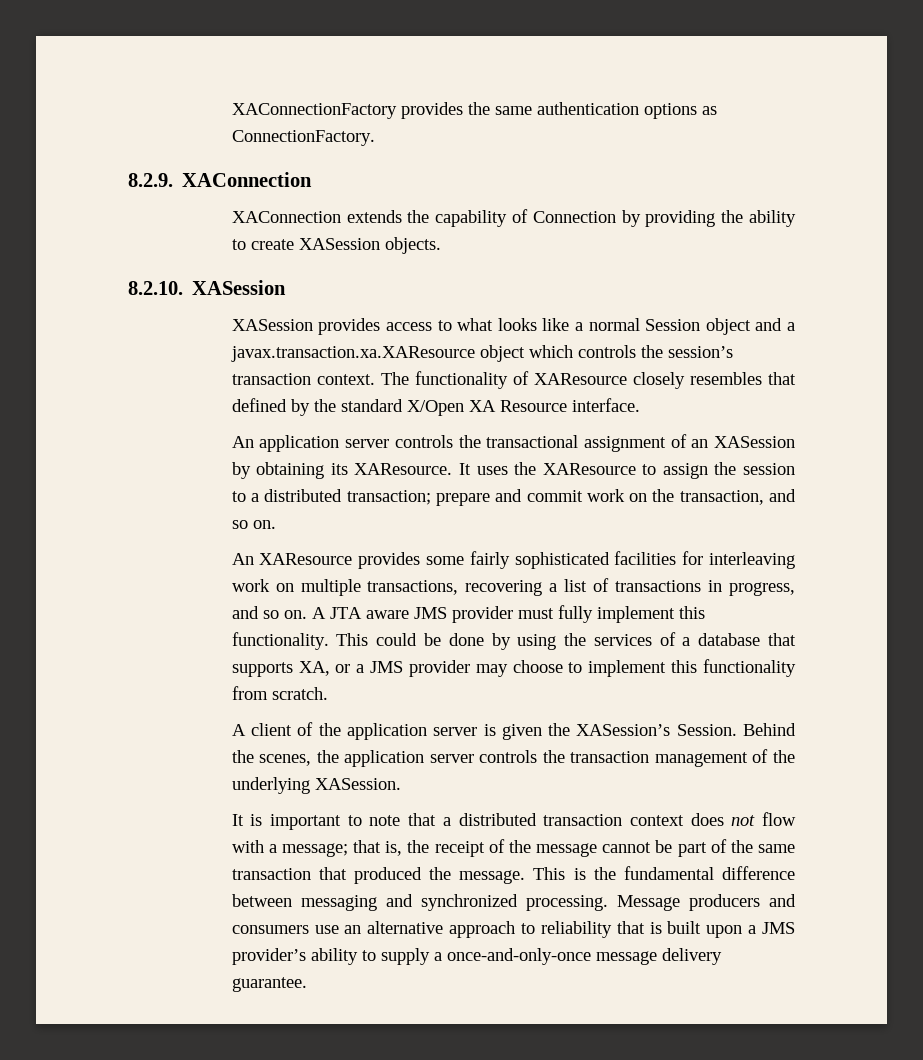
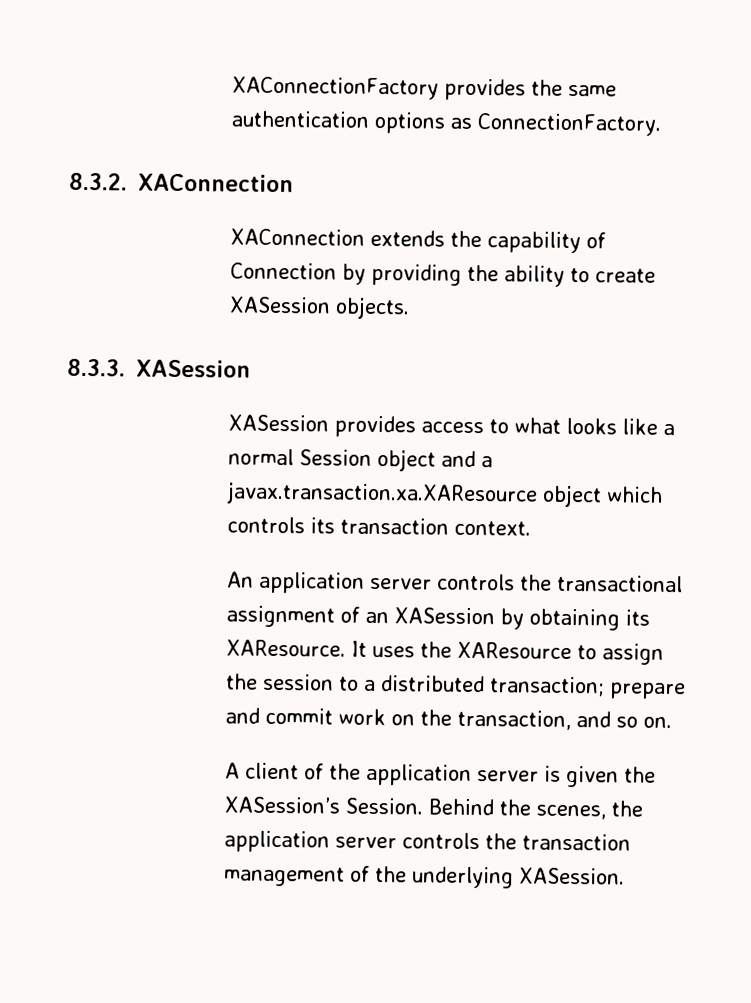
- 8.2.9. XAConnection
+ 8.3.2. XAConnection
- 8.2.10. XASession
+ 8.3.3. XASession
- XASession provides access to what looks like a normal Session object and a javax.transaction.xa.XAResource object which controls the session’s transaction context. The functionality of XAResource closely resembles that defined by the standard X/Open XA Resource interface.
+ XASession provides access to what looks like a normal Session object and a javax.transaction.xa.XAResource object which controls its transaction context.
- An XAResource provides some fairly sophisticated facilities for interleaving work on multiple transactions, recovering a list of transactions in progress, and so on. A JTA aware JMS provider must fully implement this functionality. This could be done by using the services of a database that supports XA, or a JMS provider may choose to implement this functionality from scratch.
- It is important to note that a distributed transaction context does not flow with a message; that is, the receipt of the message cannot be part of the same transaction that produced the message. This is the fundamental difference between messaging and synchronized processing. Message producers and consumers use an alternative approach to reliability that is built upon a JMS provider’s ability to supply a once-and-only-once message delivery guarantee.

